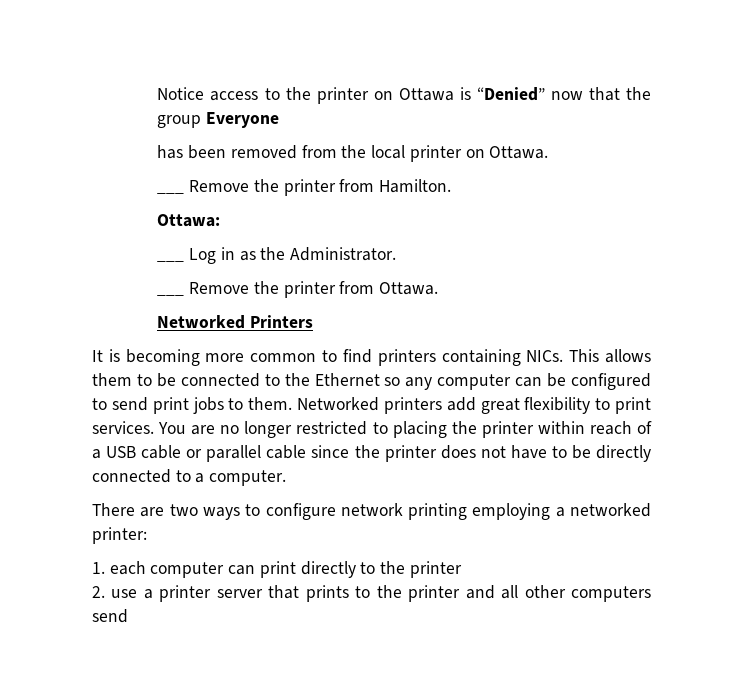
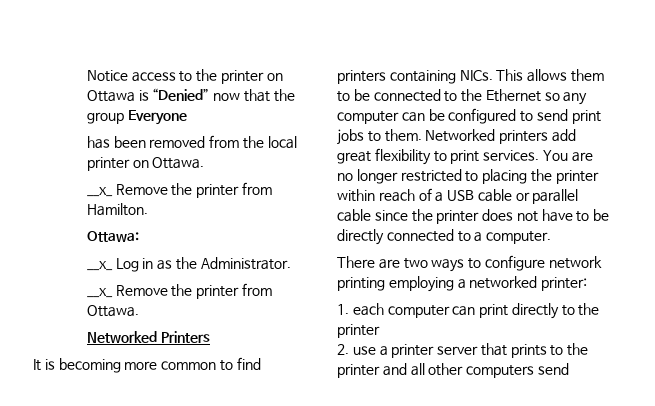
- ___ Remove the printer from Hamilton.
+ __x_ Remove the printer from Hamilton.
- ___ Log in as the Administrator.
+ __x_ Log in as the Administrator.
- ___ Remove the printer from Ottawa.
+ __x_ Remove the printer from Ottawa.

